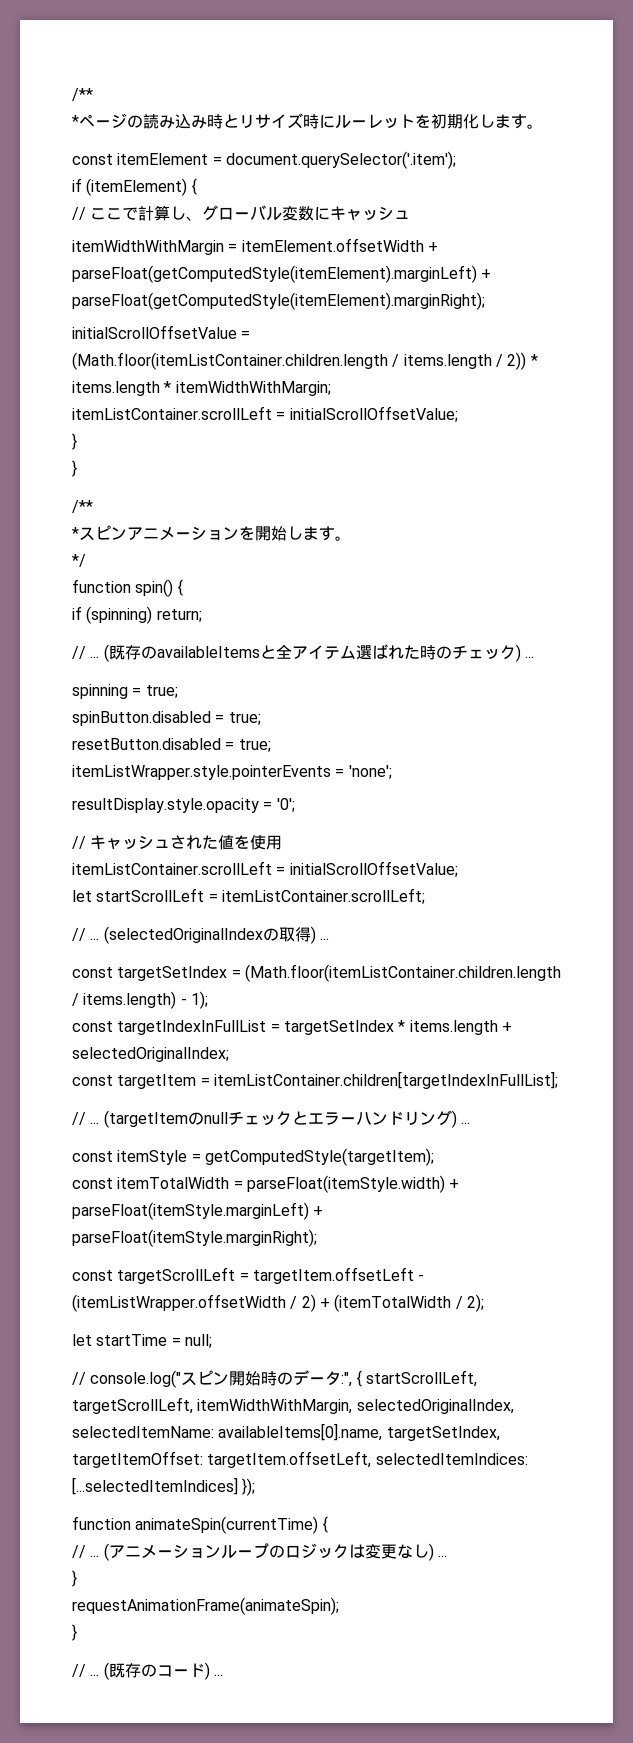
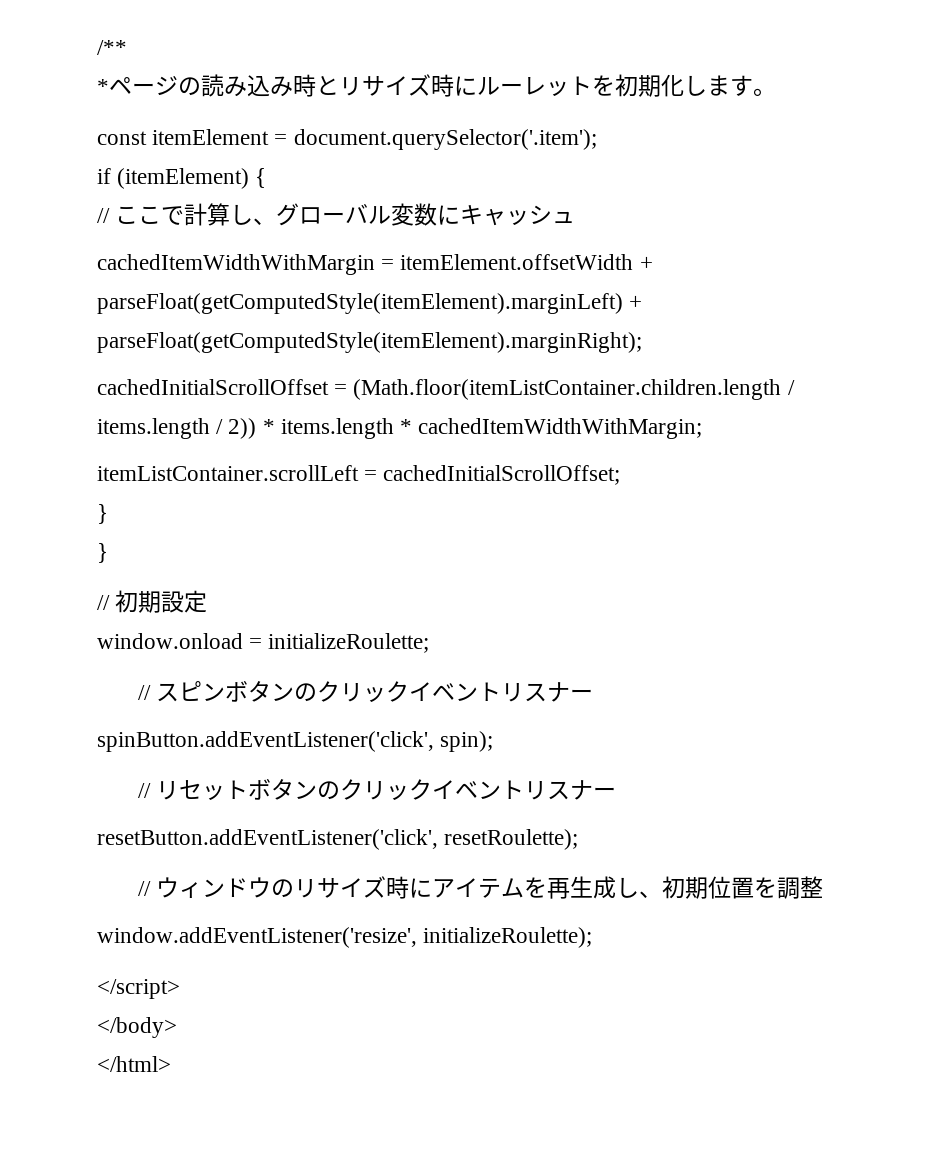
- itemWidthWithMargin = itemElement.offsetWidth + parseFloat(getComputedStyle(itemElement).marginLeft) + parseFloat(getComputedStyle(itemElement).marginRight);
+ cachedItemWidthWithMargin = itemElement.offsetWidth + parseFloat(getComputedStyle(itemElement).marginLeft) + parseFloat(getComputedStyle(itemElement).marginRight);
- initialScrollOffsetValue = (Math.floor(itemListContainer.children.length / items.length / 2)) * items.length * itemWidthWithMargin;
- itemListContainer.scrollLeft = initialScrollOffsetValue;
+ cachedInitialScrollOffset = (Math.floor(itemListContainer.children.length / items.length / 2)) * items.length * cachedItemWidthWithMargin;
+ itemListContainer.scrollLeft = cachedInitialScrollOffset;
  }
  }
- /**
- *スピンアニメーションを開始します。
- */
- function spin() {
- if (spinning) return;
- // ... (既存のavailableItemsと全アイテム選ばれた時のチェック) ...
- spinning = true;
- spinButton.disabled = true;
- resetButton.disabled = true;
- itemListWrapper.style.pointerEvents = 'none';
- resultDisplay.style.opacity = '0';
- // キャッシュされた値を使用
- itemListContainer.scrollLeft = initialScrollOffsetValue;
- let startScrollLeft = itemListContainer.scrollLeft;
- // ... (selectedOriginalIndexの取得) ...
- const targetSetIndex = (Math.floor(itemListContainer.children.length / items.length) - 1);
- const targetIndexInFullList = targetSetIndex * items.length + selectedOriginalIndex;
- const targetItem = itemListContainer.children[targetIndexInFullList];
- // ... (targetItemのnullチェックとエラーハンドリング) ...
- const itemStyle = getComputedStyle(targetItem);
- const itemTotalWidth = parseFloat(itemStyle.width) + parseFloat(itemStyle.marginLeft) + parseFloat(itemStyle.marginRight);
- const targetScrollLeft = targetItem.offsetLeft - (itemListWrapper.offsetWidth / 2) + (itemTotalWidth / 2);
- let startTime = null;
- // console.log("スピン開始時のデータ:", { startScrollLeft, targetScrollLeft, itemWidthWithMargin, selectedOriginalIndex, selectedItemName: availableItems[0].name, targetSetIndex, targetItemOffset: targetItem.offsetLeft, selectedItemIndices: [...selectedItemIndices] });
- function animateSpin(currentTime) {
- // ... (アニメーションループのロジックは変更なし) ...
- }
- requestAnimationFrame(animateSpin);
- }
- // ... (既存のコード) ...
+ // 初期設定
+ window.onload = initializeRoulette;
+ // スピンボタンのクリックイベントリスナー
+ spinButton.addEventListener('click', spin);
+ // リセットボタンのクリックイベントリスナー
+ resetButton.addEventListener('click', resetRoulette);
+ // ウィンドウのリサイズ時にアイテムを再生成し、初期位置を調整
+ window.addEventListener('resize', initializeRoulette);
+ </script>
+ </body>
+ </html>

